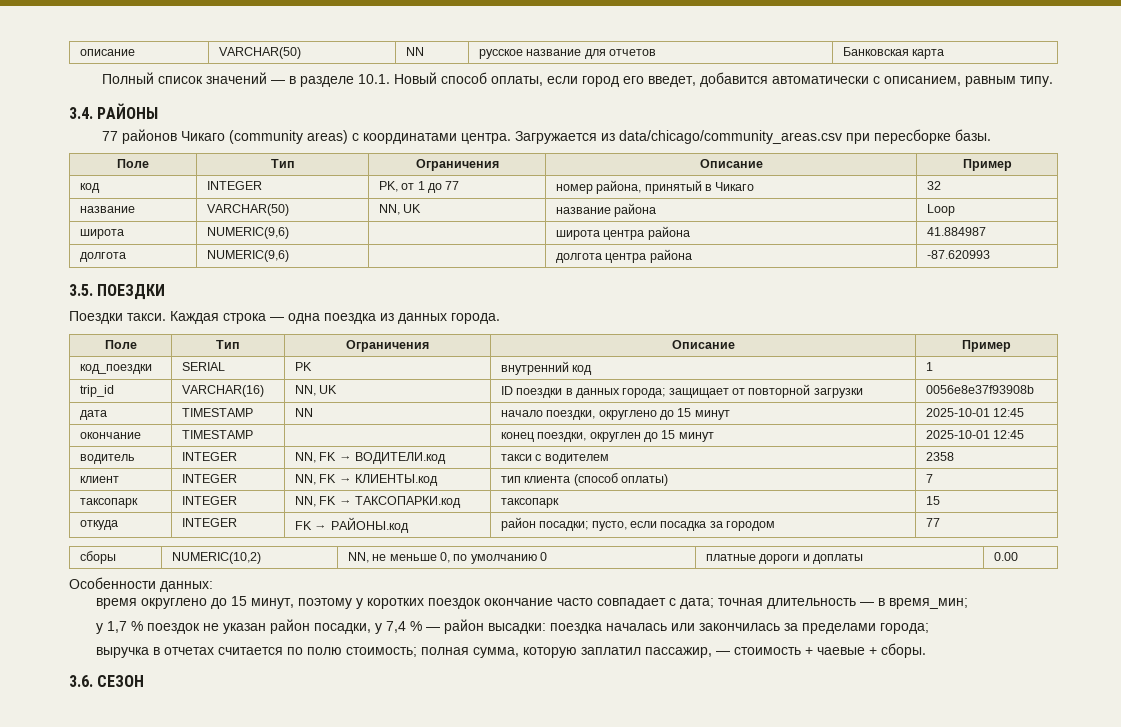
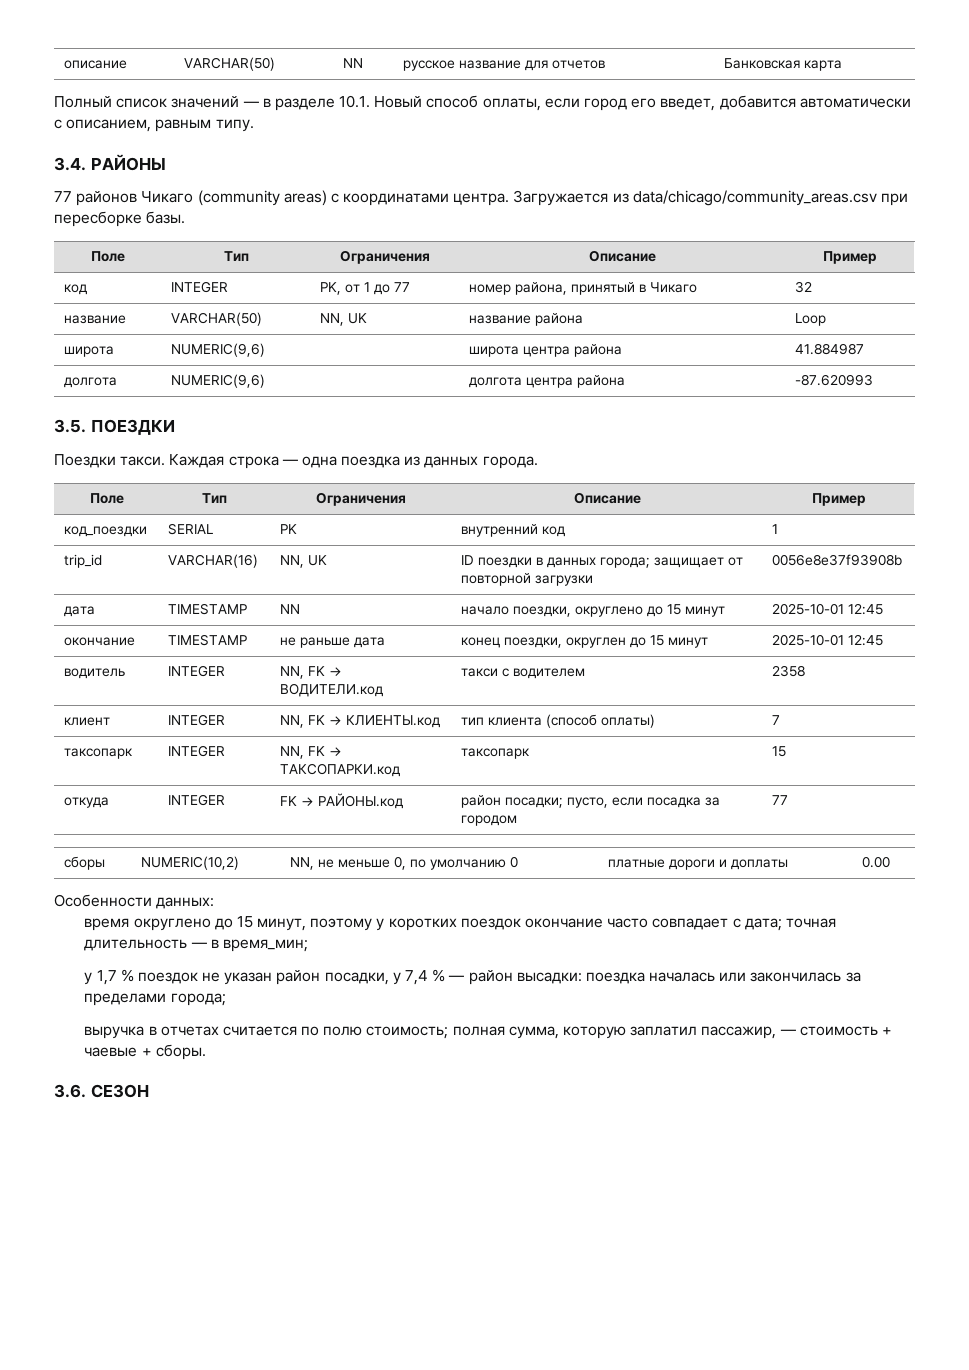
- окончание | TIMESTAMP | | конец поездки, округлен до 15 минут | 2025-10-01 12:45
+ окончание | TIMESTAMP | не раньше дата | конец поездки, округлен до 15 минут | 2025-10-01 12:45

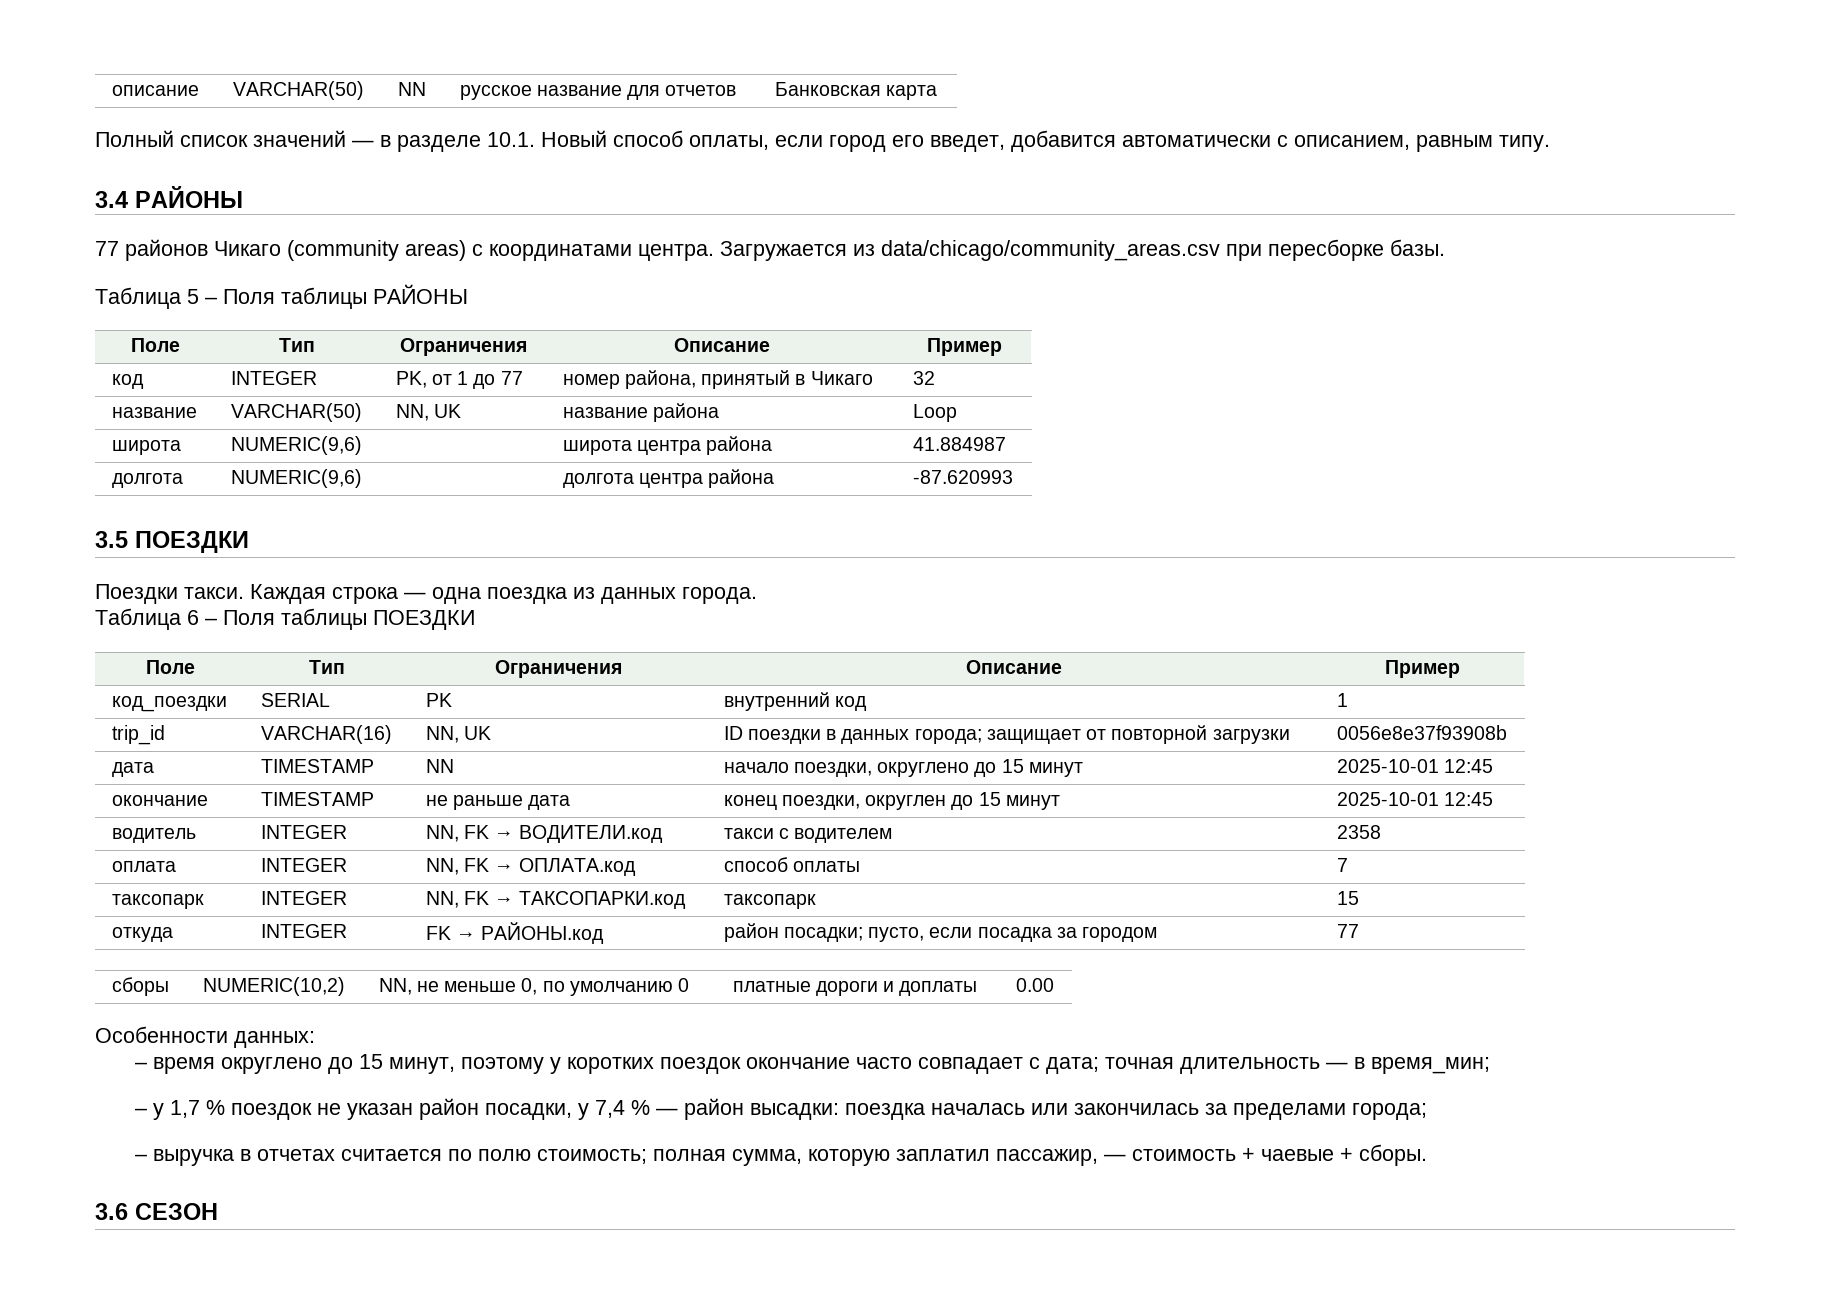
- 3.4. РАЙОНЫ
+ 3.4 РАЙОНЫ
+ Таблица 5 – Поля таблицы РАЙОНЫ
- 3.5. ПОЕЗДКИ
+ 3.5 ПОЕЗДКИ
+ Таблица 6 – Поля таблицы ПОЕЗДКИ
- клиент | INTEGER | NN, FK → КЛИЕНТЫ.код | тип клиента (способ оплаты) | 7
+ оплата | INTEGER | NN, FK → ОПЛАТА.код | способ оплаты | 7
- время округлено до 15 минут, поэтому у коротких поездок окончание часто совпадает с дата; точная длительность — в время_мин;
+ – время округлено до 15 минут, поэтому у коротких поездок окончание часто совпадает с дата; точная длительность — в время_мин;
- у 1,7 % поездок не указан район посадки, у 7,4 % — район высадки: поездка началась или закончилась за пределами города;
+ – у 1,7 % поездок не указан район посадки, у 7,4 % — район высадки: поездка началась или закончилась за пределами города;
- выручка в отчетах считается по полю стоимость; полная сумма, которую заплатил пассажир, — стоимость + чаевые + сборы.
+ – выручка в отчетах считается по полю стоимость; полная сумма, которую заплатил пассажир, — стоимость + чаевые + сборы.
- 3.6. СЕЗОН
+ 3.6 СЕЗОН

